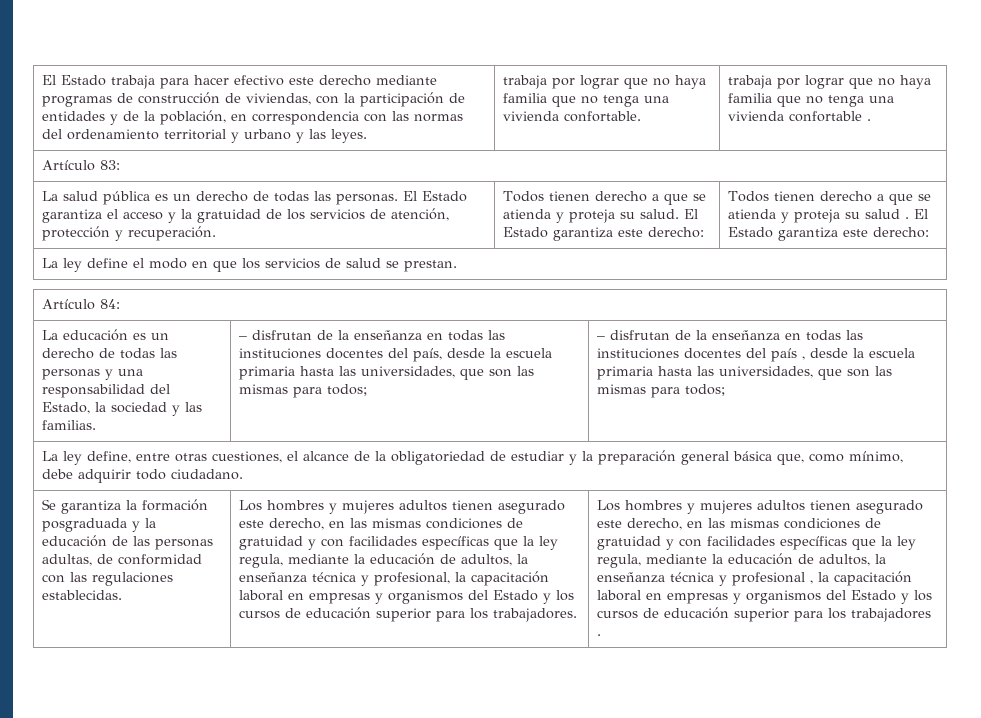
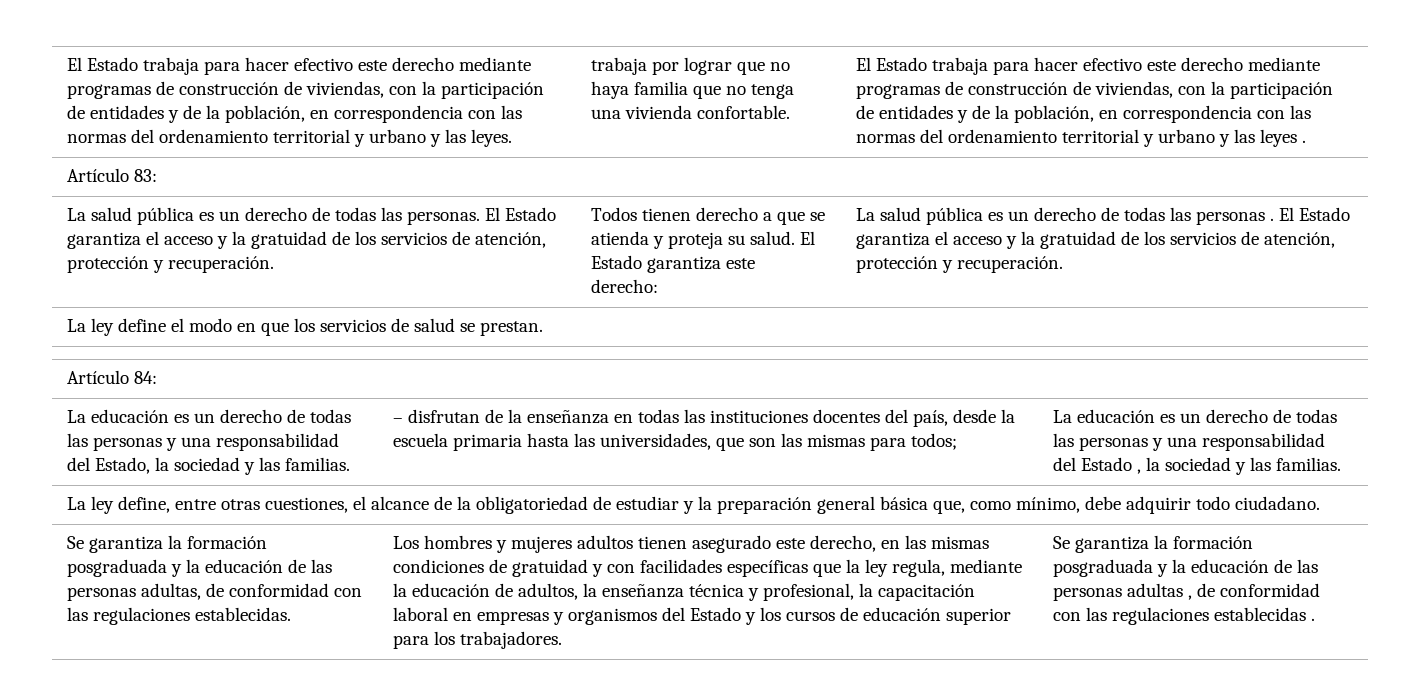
- trabaja por lograr que no haya familia que no tenga una vivienda confortable .
+ El Estado trabaja para hacer efectivo este derecho mediante programas de construcción de viviendas, con la participación de entidades y de la población, en correspondencia con las normas del ordenamiento territorial y urbano y las leyes .
- Todos tienen derecho a que se atienda y proteja su salud . El Estado garantiza este derecho:
+ La salud pública es un derecho de todas las personas . El Estado garantiza el acceso y la gratuidad de los servicios de atención, protección y recuperación.
- – disfrutan de la enseñanza en todas las instituciones docentes del país , desde la escuela primaria hasta las universidades, que son las mismas para todos;
+ La educación es un derecho de todas las personas y una responsabilidad del Estado , la sociedad y las familias.
- Los hombres y mujeres adultos tienen asegurado este derecho, en las mismas condiciones de gratuidad y con facilidades específicas que la ley regula, mediante la educación de adultos, la enseñanza técnica y profesional , la capacitación laboral en empresas y organismos del Estado y los cursos de educación superior para los trabajadores .
+ Se garantiza la formación posgraduada y la educación de las personas adultas , de conformidad con las regulaciones establecidas .

